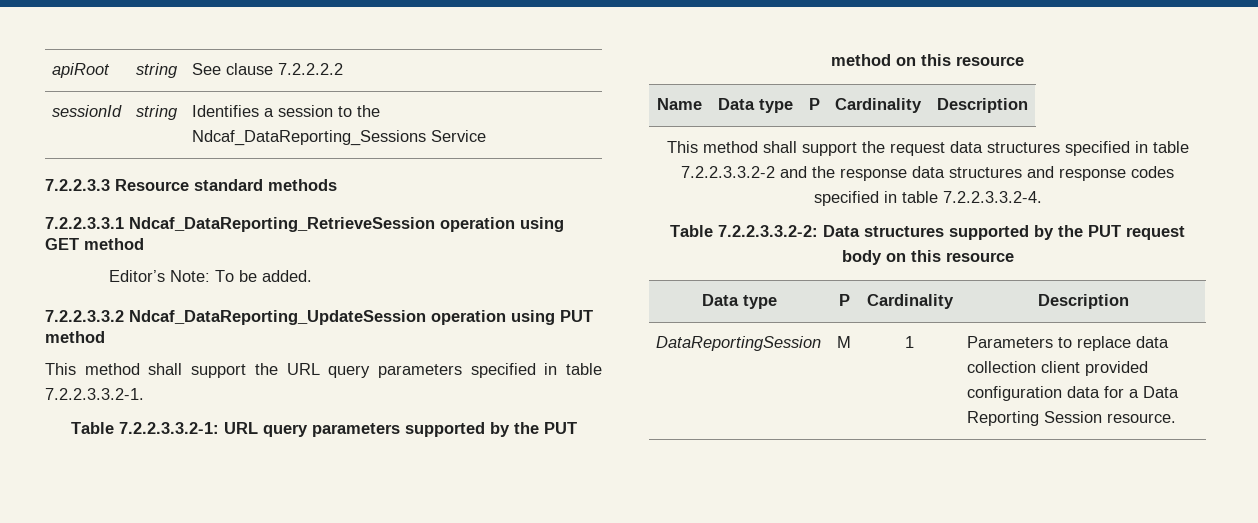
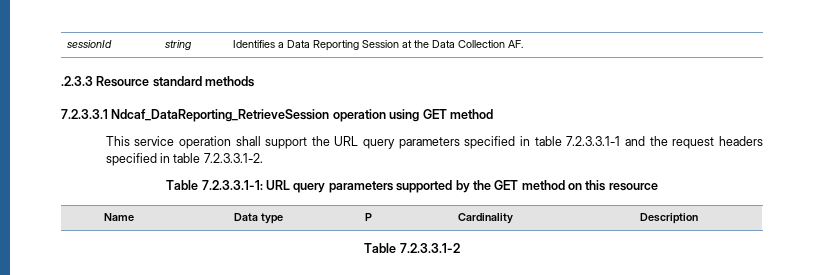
- apiRoot | string | See clause 7.2.2.2.2
- sessionId | string | Identifies a session to the Ndcaf_DataReporting_Sessions Service
- 7.2.2.3.3 Resource standard methods
+ sessionId | string | Identifies a Data Reporting Session at the Data Collection AF.
+ .2.3.3 Resource standard methods
- 7.2.2.3.3.1 Ndcaf_DataReporting_RetrieveSession operation using GET method
+ 7.2.3.3.1 Ndcaf_DataReporting_RetrieveSession operation using GET method
- Editor’s Note: To be added.
- 7.2.2.3.3.2 Ndcaf_DataReporting_UpdateSession operation using PUT method
- This method shall support the URL query parameters specified in table 7.2.2.3.3.2-1.
- Table 7.2.2.3.3.2-1: URL query parameters supported by the PUT method on this resource
+ This service operation shall support the URL query parameters specified in table 7.2.3.3.1-1 and the request headers specified in table 7.2.3.3.1-2.
+ Table 7.2.3.3.1-1: URL query parameters supported by the GET method on this resource
- This method shall support the request data structures specified in table 7.2.2.3.3.2-2 and the response data structures and response codes specified in table 7.2.2.3.3.2-4.
- Table 7.2.2.3.3.2-2: Data structures supported by the PUT request body on this resource
- Data type | P | Cardinality | Description
- DataReportingSession | M | 1 | Parameters to replace data collection client provided configuration data for a Data Reporting Session resource.
+ Table 7.2.3.3.1-2

